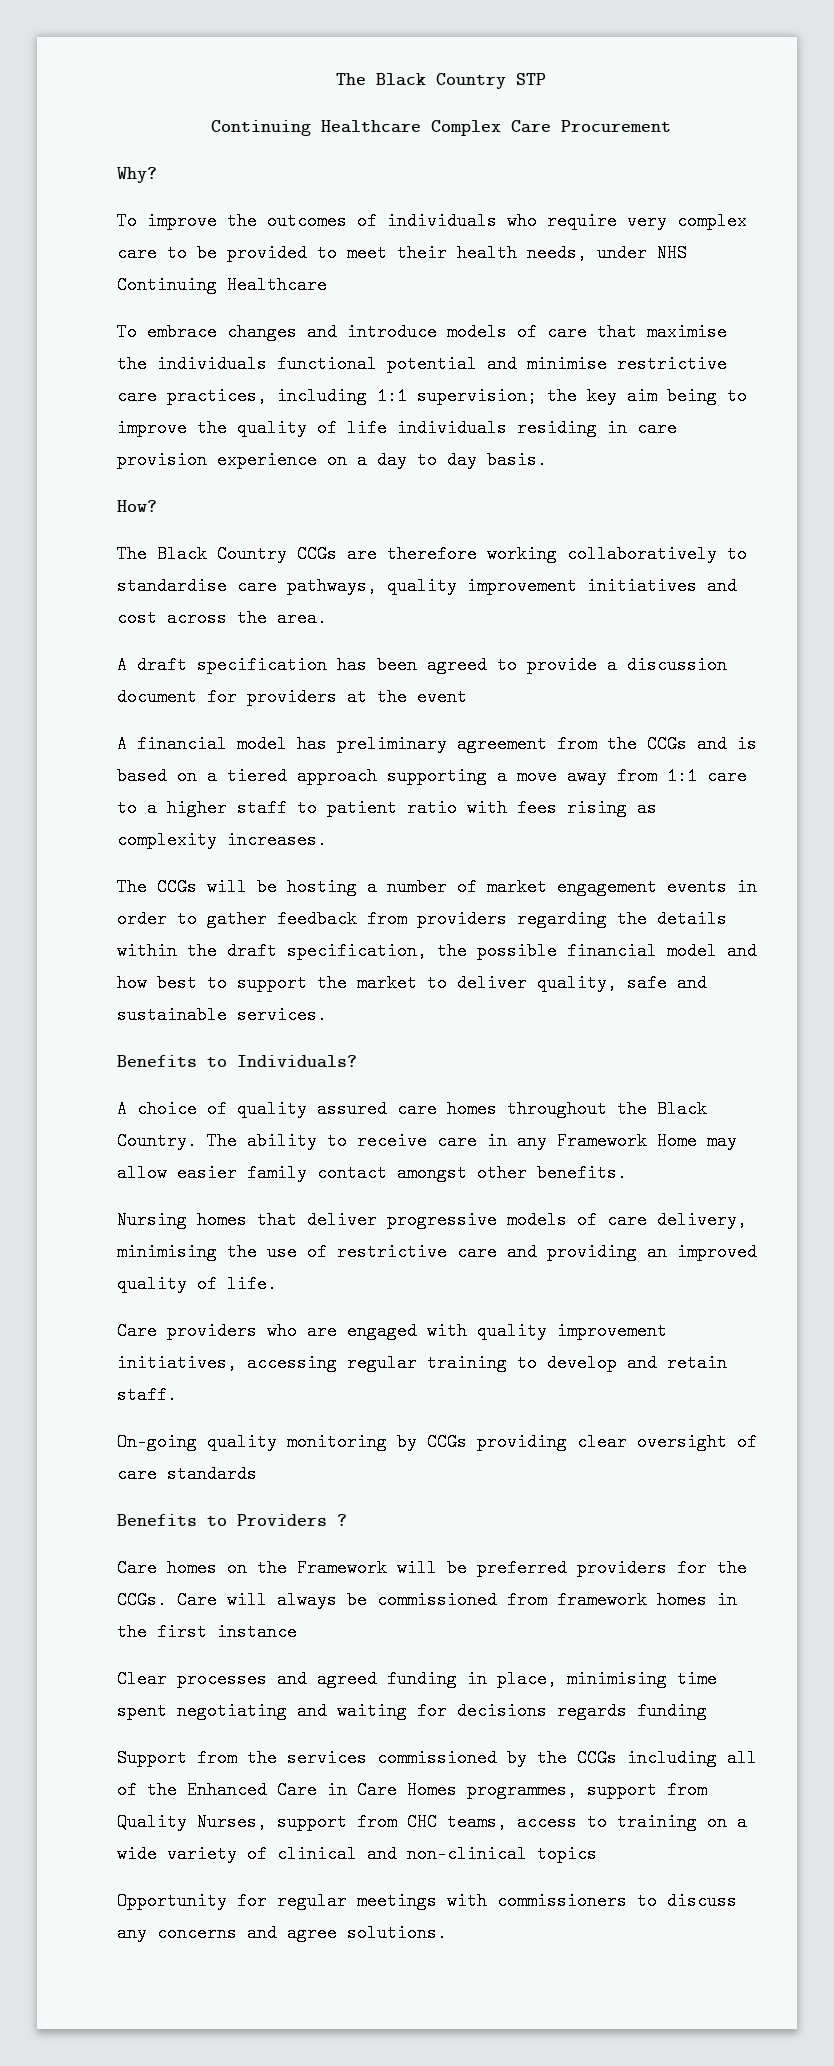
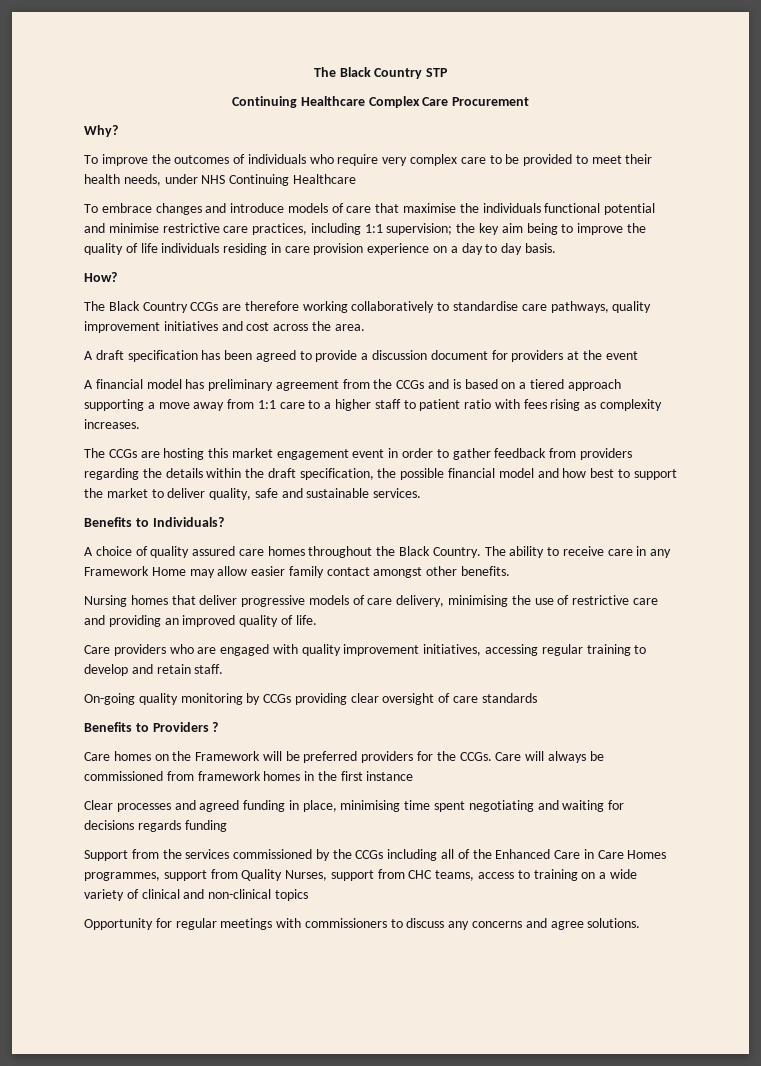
- The CCGs will be hosting a number of market engagement events in order to gather feedback from providers regarding the details within the draft specification, the possible financial model and how best to support the market to deliver quality, safe and sustainable services.
+ The CCGs are hosting this market engagement event in order to gather feedback from providers regarding the details within the draft specification, the possible financial model and how best to support the market to deliver quality, safe and sustainable services.

